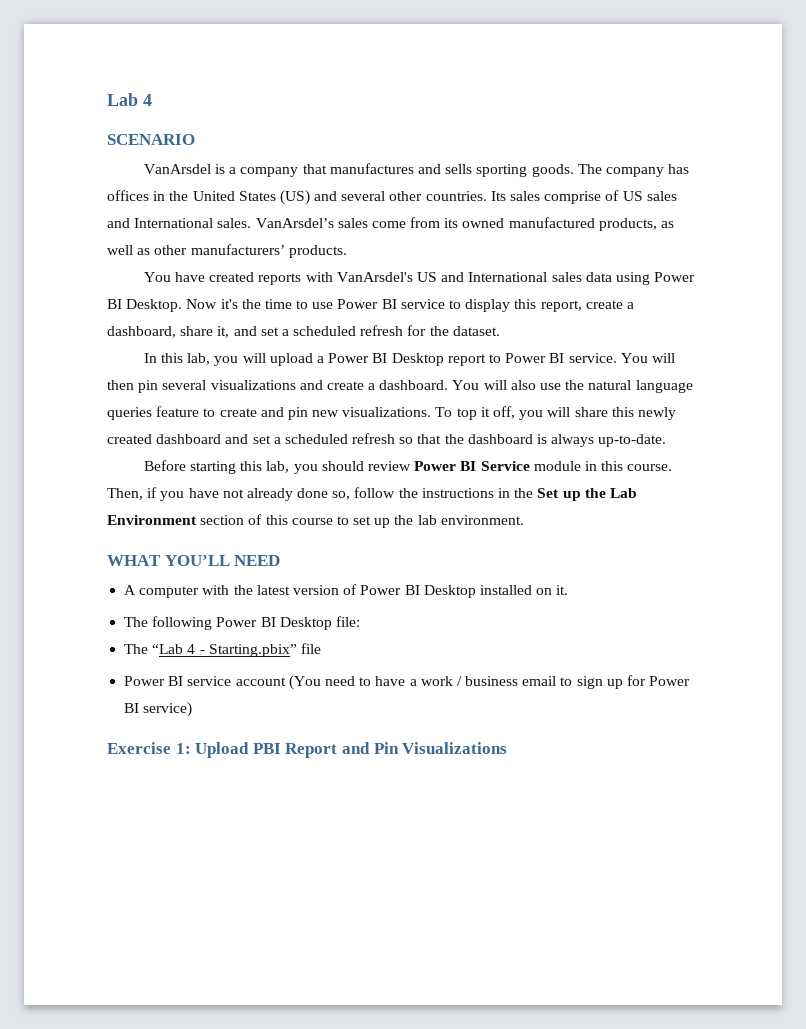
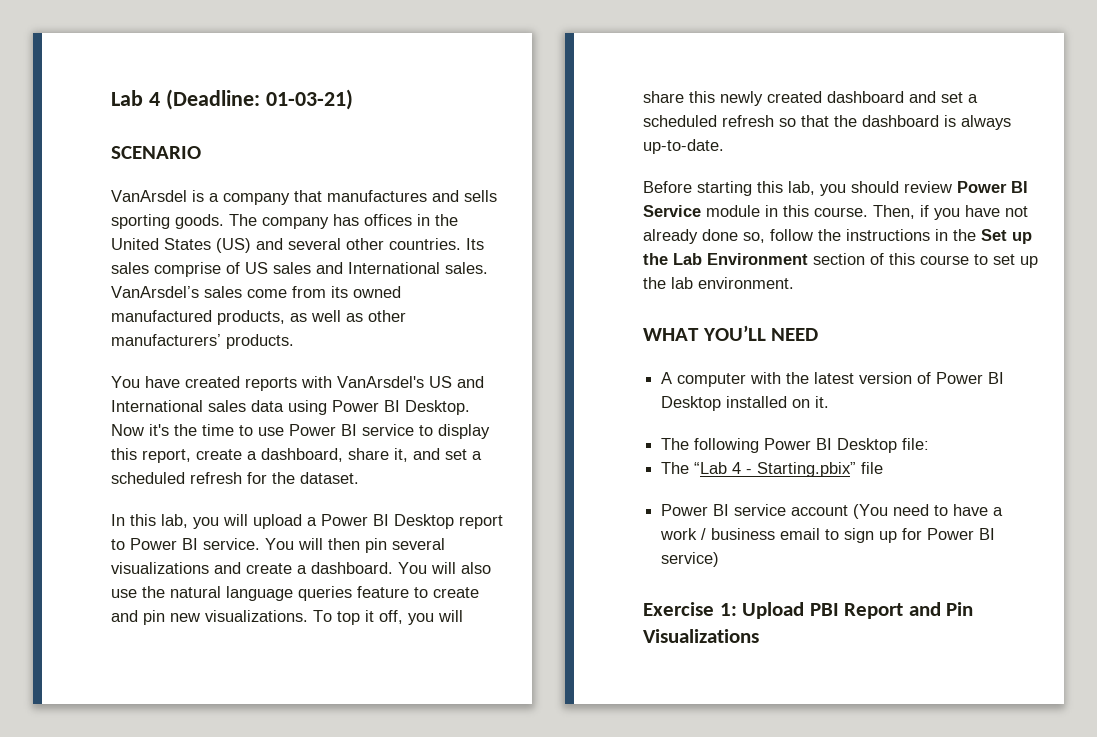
- Lab 4
+ Lab 4 (Deadline: 01-03-21)

